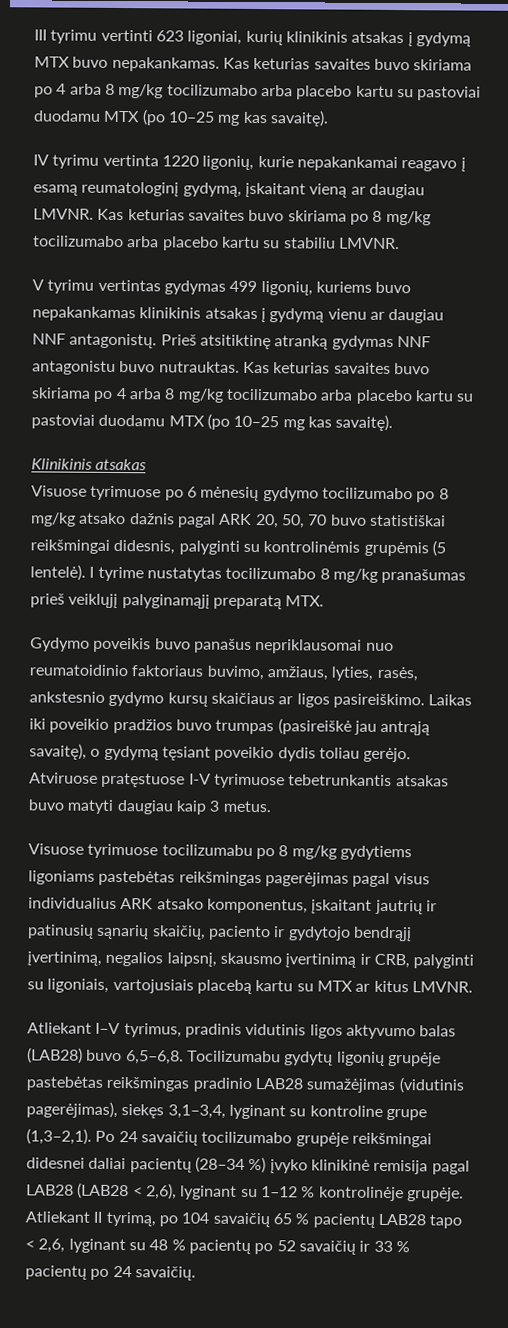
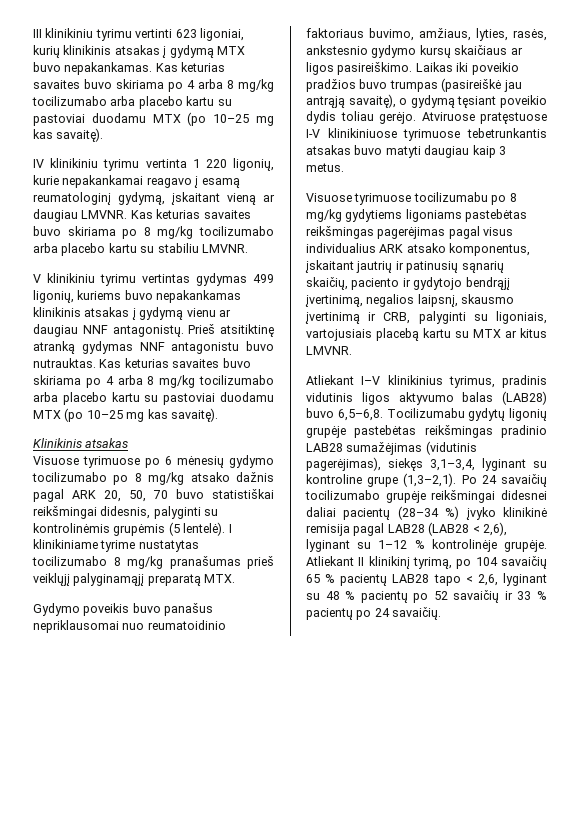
- III tyrimu vertinti 623 ligoniai, kurių klinikinis atsakas į gydymą MTX buvo nepakankamas.
+ III klinikiniu tyrimu vertinti 623 ligoniai, kurių klinikinis atsakas į gydymą MTX buvo nepakankamas.
- IV tyrimu vertinta 1220 ligonių, kurie nepakankamai reagavo į esamą reumatologinį gydymą, įskaitant vieną ar daugiau LMVNR.
+ IV klinikiniu tyrimu vertinta 1 220 ligonių, kurie nepakankamai reagavo į esamą reumatologinį gydymą, įskaitant vieną ar daugiau LMVNR.
- V tyrimu vertintas gydymas 499 ligonių, kuriems buvo nepakankamas klinikinis atsakas į gydymą vienu ar daugiau NNF antagonistų.
+ V klinikiniu tyrimu vertintas gydymas 499 ligonių, kuriems buvo nepakankamas klinikinis atsakas į gydymą vienu ar daugiau NNF antagonistų.
- I tyrime nustatytas tocilizumabo 8 mg/kg pranašumas prieš veiklųjį palyginamąjį preparatą MTX.
+ I klinikiniame tyrime nustatytas tocilizumabo 8 mg/kg pranašumas prieš veiklųjį palyginamąjį preparatą MTX.
- Atviruose pratęstuose I-V tyrimuose tebetrunkantis atsakas buvo matyti daugiau kaip 3 metus.
+ Atviruose pratęstuose I-V klinikiniuose tyrimuose tebetrunkantis atsakas buvo matyti daugiau kaip 3 metus.
- Atliekant I–V tyrimus, pradinis vidutinis ligos aktyvumo balas (LAB28) buvo 6,5–6,8.
+ Atliekant I–V klinikinius tyrimus, pradinis vidutinis ligos aktyvumo balas (LAB28) buvo 6,5–6,8.
- Atliekant II tyrimą, po 104 savaičių 65 % pacientų LAB28 tapo < 2,6, lyginant su 48 % pacientų po 52 savaičių ir 33 % pacientų po 24 savaičių.
+ Atliekant II klinikinį tyrimą, po 104 savaičių 65 % pacientų LAB28 tapo < 2,6, lyginant su 48 % pacientų po 52 savaičių ir 33 % pacientų po 24 savaičių.

